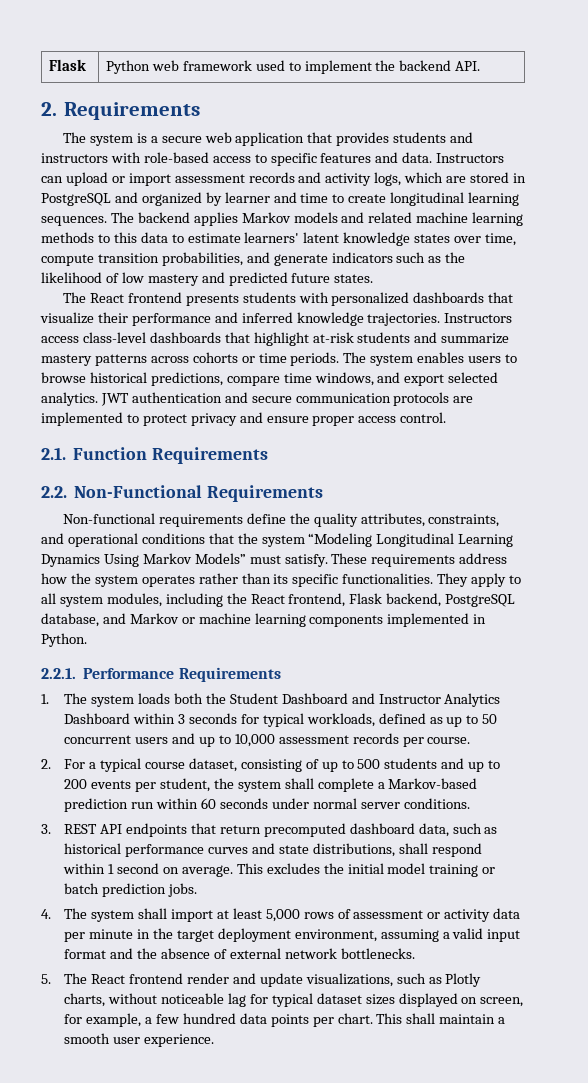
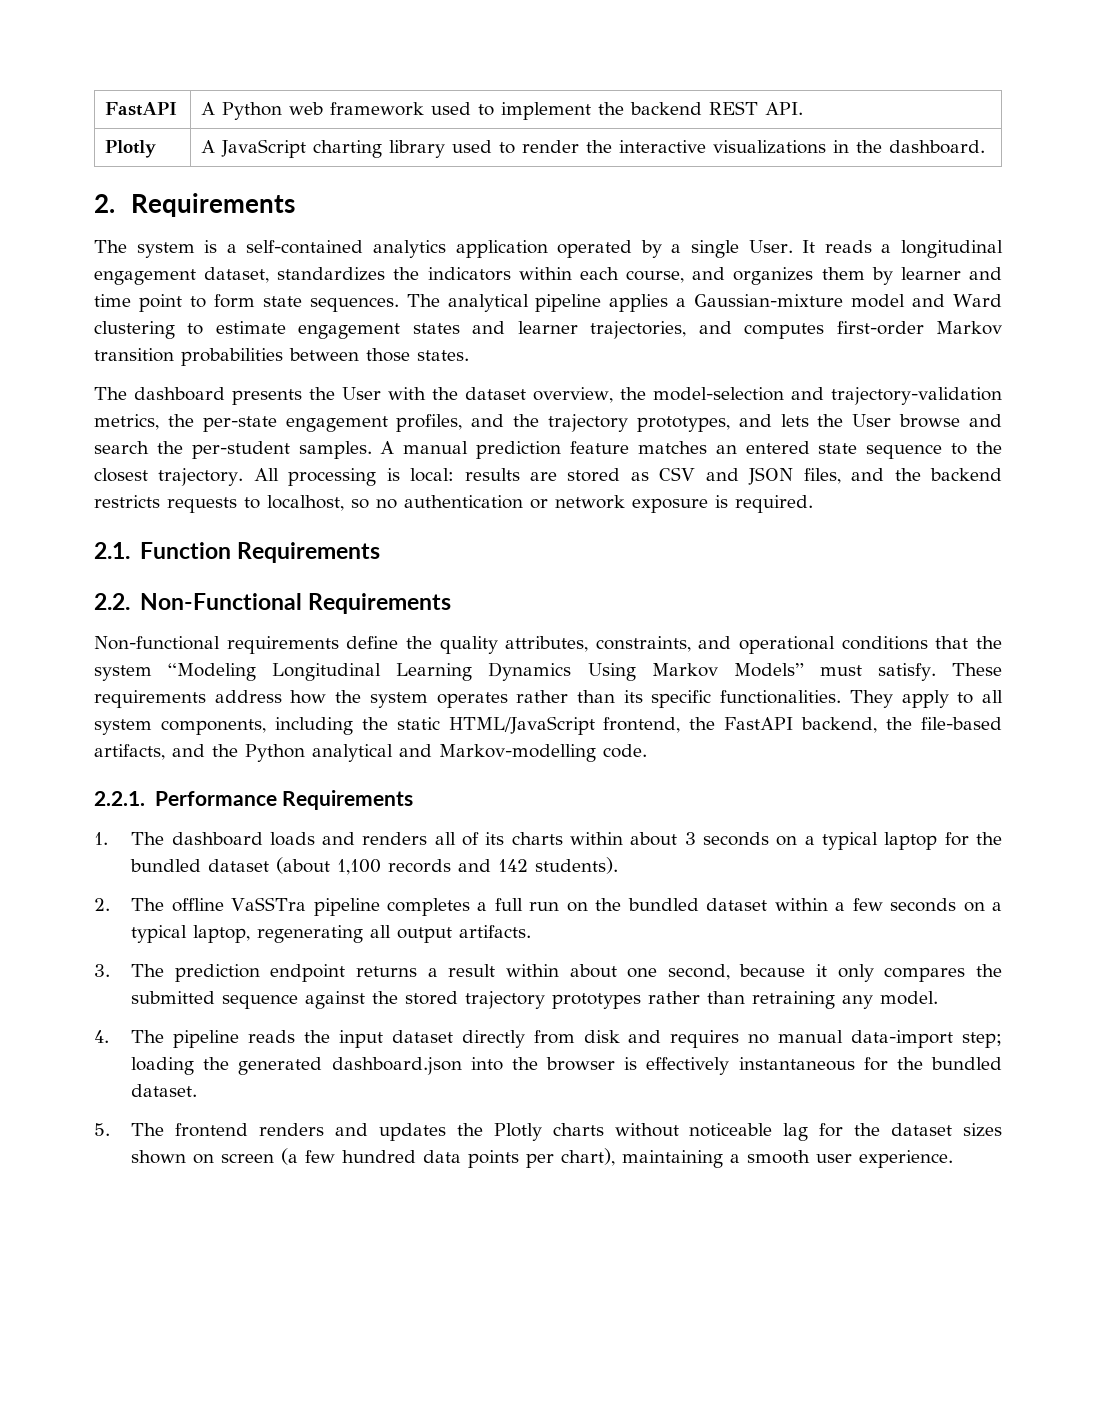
- Flask | Python web framework used to implement the backend API.
+ FastAPI | A Python web framework used to implement the backend REST API.
+ Plotly | A JavaScript charting library used to render the interactive visualizations in the dashboard.
- The system is a secure web application that provides students and instructors with role-based access to specific features and data. Instructors can upload or import assessment records and activity logs, which are stored in PostgreSQL and organized by learner and time to create longitudinal learning sequences. The backend applies Markov models and related machine learning methods to this data to estimate learners' latent knowledge states over time, compute transition probabilities, and generate indicators such as the likelihood of low mastery and predicted future states.
- The React frontend presents students with personalized dashboards that visualize their performance and inferred knowledge trajectories. Instructors access class-level dashboards that highlight at-risk students and summarize mastery patterns across cohorts or time periods. The system enables users to browse historical predictions, compare time windows, and export selected analytics. JWT authentication and secure communication protocols are implemented to protect privacy and ensure proper access control.
+ The system is a self-contained analytics application operated by a single User. It reads a longitudinal engagement dataset, standardizes the indicators within each course, and organizes them by learner and time point to form state sequences. The analytical pipeline applies a Gaussian-mixture model and Ward clustering to estimate engagement states and learner trajectories, and computes first-order Markov transition probabilities between those states.
+ The dashboard presents the User with the dataset overview, the model-selection and trajectory-validation metrics, the per-state engagement profiles, and the trajectory prototypes, and lets the User browse and search the per-student samples. A manual prediction feature matches an entered state sequence to the closest trajectory. All processing is local: results are stored as CSV and JSON files, and the backend restricts requests to localhost, so no authentication or network exposure is required.
- They apply to all system modules, including the React frontend, Flask backend, PostgreSQL database, and Markov or machine learning components implemented in Python.
+ They apply to all system components, including the static HTML/JavaScript frontend, the FastAPI backend, the file-based artifacts, and the Python analytical and Markov-modelling code.
- 1. The system loads both the Student Dashboard and Instructor Analytics Dashboard within 3 seconds for typical workloads, defined as up to 50 concurrent users and up to 10,000 assessment records per course.
- 2. For a typical course dataset, consisting of up to 500 students and up to 200 events per student, the system shall complete a Markov-based prediction run within 60 seconds under normal server conditions.
- 3. REST API endpoints that return precomputed dashboard data, such as historical performance curves and state distributions, shall respond within 1 second on average. This excludes the initial model training or batch prediction jobs.
- 4. The system shall import at least 5,000 rows of assessment or activity data per minute in the target deployment environment, assuming a valid input format and the absence of external network bottlenecks.
- 5. The React frontend render and update visualizations, such as Plotly charts, without noticeable lag for typical dataset sizes displayed on screen, for example, a few hundred data points per chart. This shall maintain a smooth user experience.
+ 1. The dashboard loads and renders all of its charts within about 3 seconds on a typical laptop for the bundled dataset (about 1,100 records and 142 students).
+ 2. The offline VaSSTra pipeline completes a full run on the bundled dataset within a few seconds on a typical laptop, regenerating all output artifacts.
+ 3. The prediction endpoint returns a result within about one second, because it only compares the submitted sequence against the stored trajectory prototypes rather than retraining any model.
+ 4. The pipeline reads the input dataset directly from disk and requires no manual data-import step; loading the generated dashboard.json into the browser is effectively instantaneous for the bundled dataset.
+ 5. The frontend renders and updates the Plotly charts without noticeable lag for the dataset sizes shown on screen (a few hundred data points per chart), maintaining a smooth user experience.

